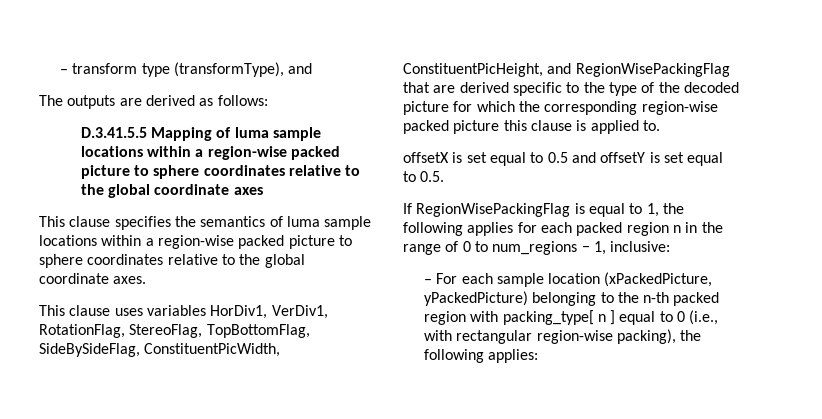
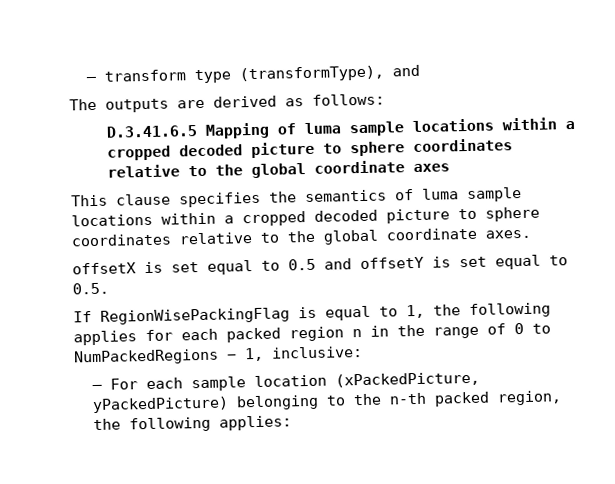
- D.3.41.5.5 Mapping of luma sample locations within a region-wise packed picture to sphere coordinates relative to the global coordinate axes
+ D.3.41.6.5 Mapping of luma sample locations within a cropped decoded picture to sphere coordinates relative to the global coordinate axes
- This clause specifies the semantics of luma sample locations within a region-wise packed picture to sphere coordinates relative to the global coordinate axes.
+ This clause specifies the semantics of luma sample locations within a cropped decoded picture to sphere coordinates relative to the global coordinate axes.
- This clause uses variables HorDiv1, VerDiv1, RotationFlag, StereoFlag, TopBottomFlag, SideBySideFlag, ConstituentPicWidth, ConstituentPicHeight, and RegionWisePackingFlag that are derived specific to the type of the decoded picture for which the corresponding region-wise packed picture this clause is applied to.
- If RegionWisePackingFlag is equal to 1, the following applies for each packed region n in the range of 0 to num_regions − 1, inclusive:
+ If RegionWisePackingFlag is equal to 1, the following applies for each packed region n in the range of 0 to NumPackedRegions − 1, inclusive:
- – For each sample location (xPackedPicture, yPackedPicture) belonging to the n-th packed region with packing_type[ n ] equal to 0 (i.e., with rectangular region-wise packing), the following applies:
+ – For each sample location (xPackedPicture, yPackedPicture) belonging to the n-th packed region, the following applies:

